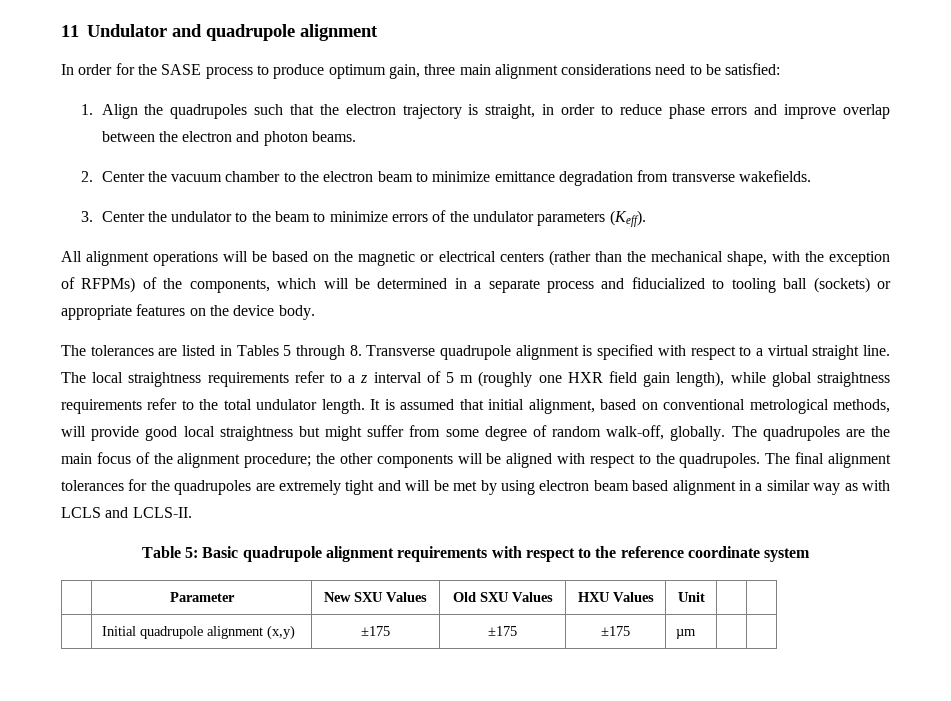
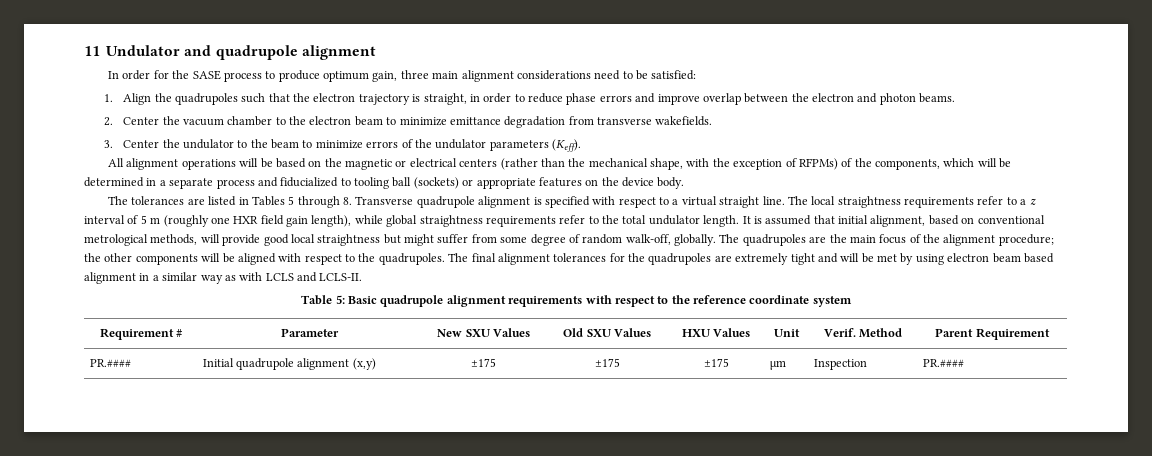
- | Parameter | New SXU Values | Old SXU Values | HXU Values | Unit | |
- | Initial quadrupole alignment (x,y) | ±175 | ±175 | ±175 | µm | |
+ Requirement # | Parameter | New SXU Values | Old SXU Values | HXU Values | Unit | Verif. Method | Parent Requirement
+ PR.#### | Initial quadrupole alignment (x,y) | ±175 | ±175 | ±175 | µm | Inspection | PR.####

